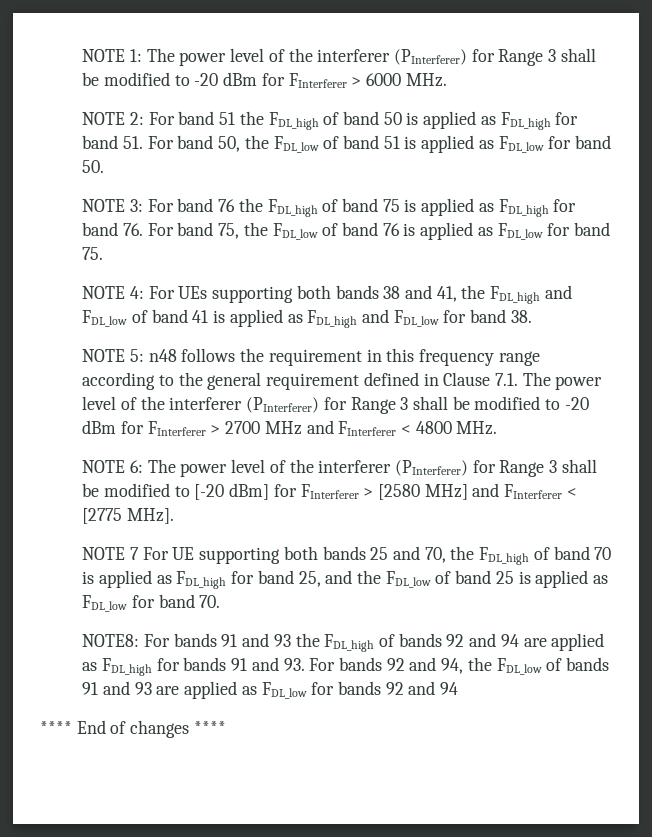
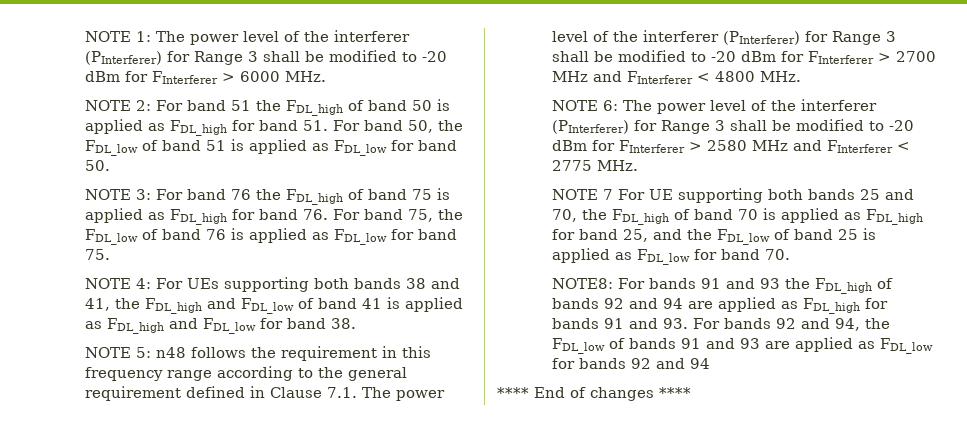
- NOTE 6: The power level of the interferer (PInterferer) for Range 3 shall be modified to [-20 dBm] for FInterferer > [2580 MHz] and FInterferer < [2775 MHz].
+ NOTE 6: The power level of the interferer (PInterferer) for Range 3 shall be modified to -20 dBm for FInterferer > 2580 MHz and FInterferer < 2775 MHz.

